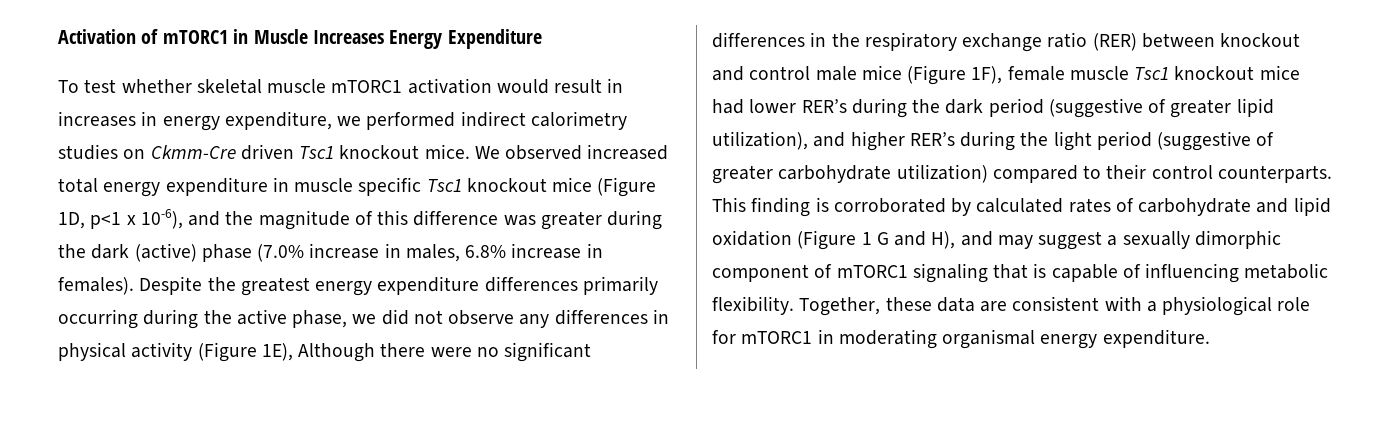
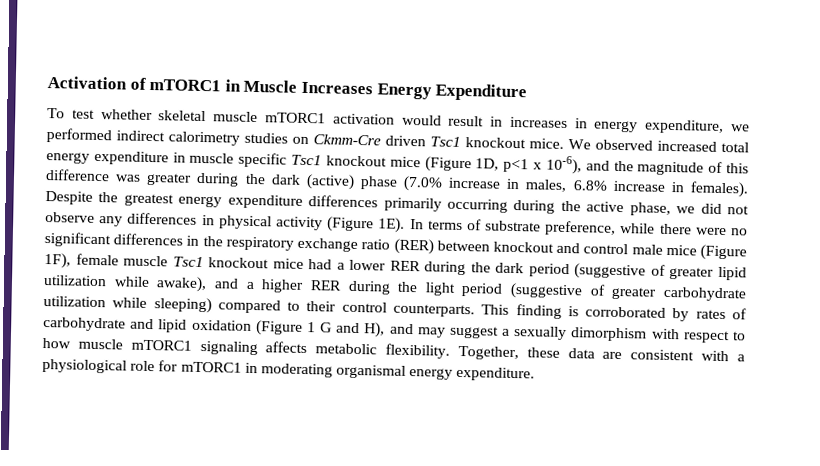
- Despite the greatest energy expenditure differences primarily occurring during the active phase, we did not observe any differences in physical activity (Figure 1E), Although there were no significant differences in the respiratory exchange ratio (RER) between knockout and control male mice (Figure 1F), female muscle Tsc1 knockout mice had lower RER’s during the dark period (suggestive of greater lipid utilization), and higher RER’s during the light period (suggestive of greater carbohydrate utilization) compared to their control counterparts.
+ Despite the greatest energy expenditure differences primarily occurring during the active phase, we did not observe any differences in physical activity (Figure 1E). In terms of substrate preference, while there were no significant differences in the respiratory exchange ratio (RER) between knockout and control male mice (Figure 1F), female muscle Tsc1 knockout mice had a lower RER during the dark period (suggestive of greater lipid utilization while awake), and a higher RER during the light period (suggestive of greater carbohydrate utilization while sleeping) compared to their control counterparts.
- This finding is corroborated by calculated rates of carbohydrate and lipid oxidation (Figure 1 G and H), and may suggest a sexually dimorphic component of mTORC1 signaling that is capable of influencing metabolic flexibility.
+ This finding is corroborated by rates of carbohydrate and lipid oxidation (Figure 1 G and H), and may suggest a sexually dimorphism with respect to how muscle mTORC1 signaling affects metabolic flexibility.

